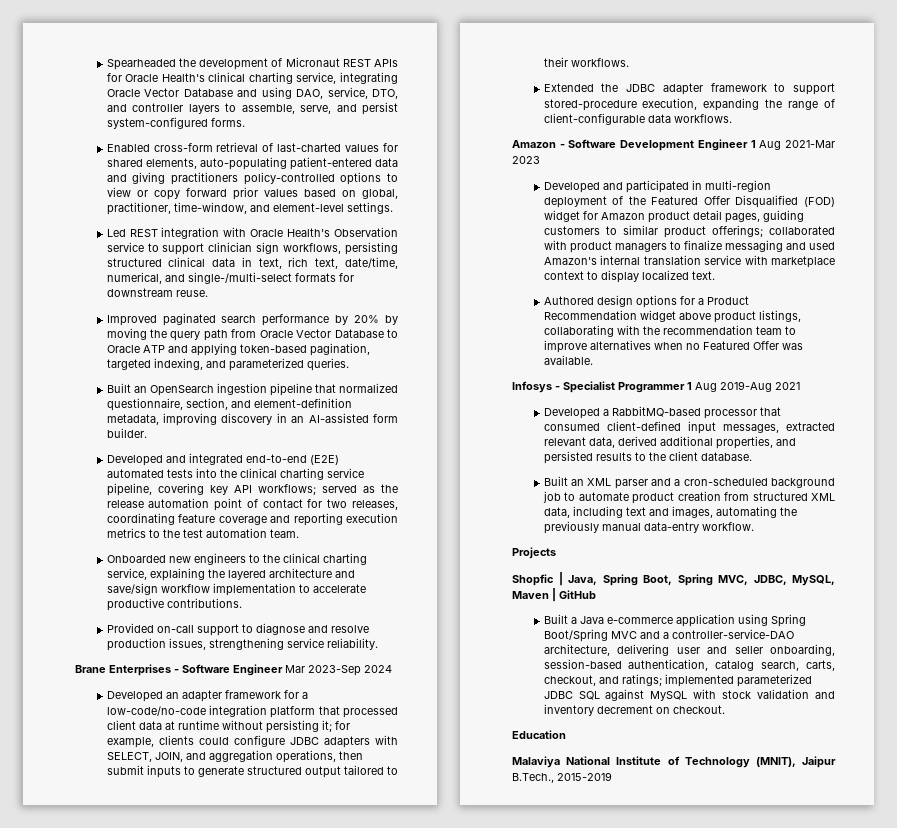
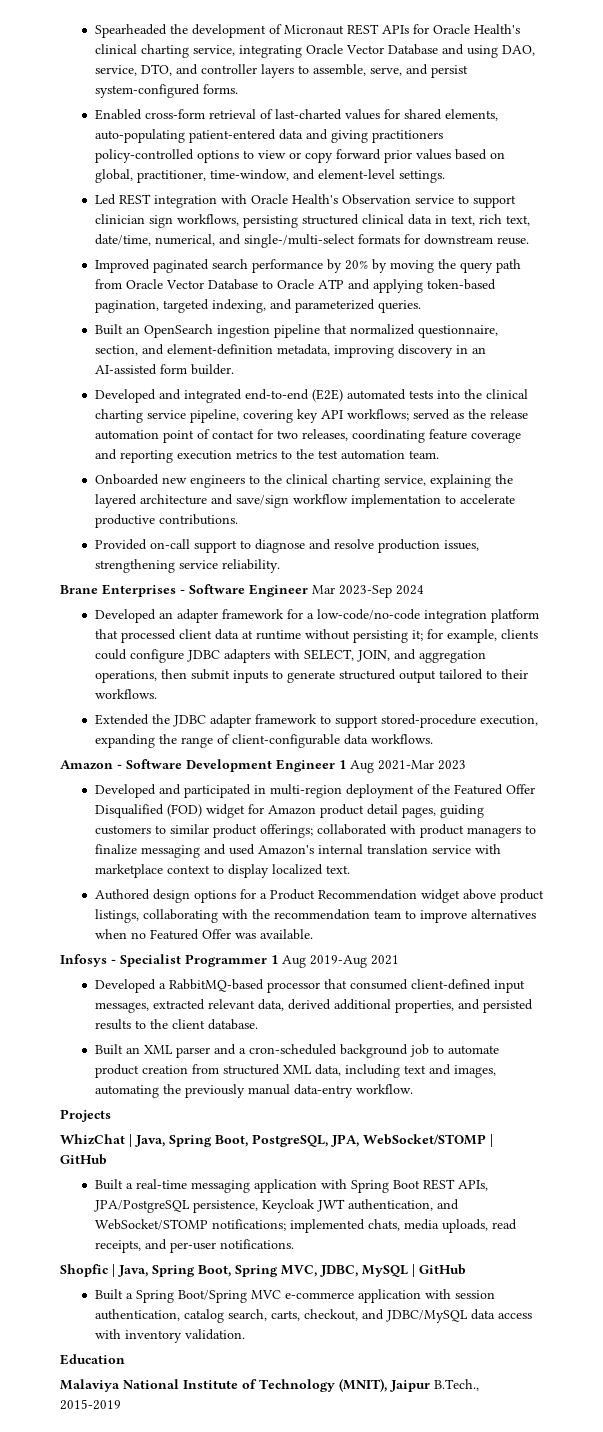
+ WhizChat | Java, Spring Boot, PostgreSQL, JPA, WebSocket/STOMP | GitHub
+ Built a real-time messaging application with Spring Boot REST APIs, JPA/PostgreSQL persistence, Keycloak JWT authentication, and WebSocket/STOMP notifications; implemented chats, media uploads, read receipts, and per-user notifications.
- Shopfic | Java, Spring Boot, Spring MVC, JDBC, MySQL, Maven | GitHub
- Built a Java e-commerce application using Spring Boot/Spring MVC and a controller-service-DAO architecture, delivering user and seller onboarding, session-based authentication, catalog search, carts, checkout, and ratings; implemented parameterized JDBC SQL against MySQL with stock validation and inventory decrement on checkout.
+ Shopfic | Java, Spring Boot, Spring MVC, JDBC, MySQL | GitHub
+ Built a Spring Boot/Spring MVC e-commerce application with session authentication, catalog search, carts, checkout, and JDBC/MySQL data access with inventory validation.

